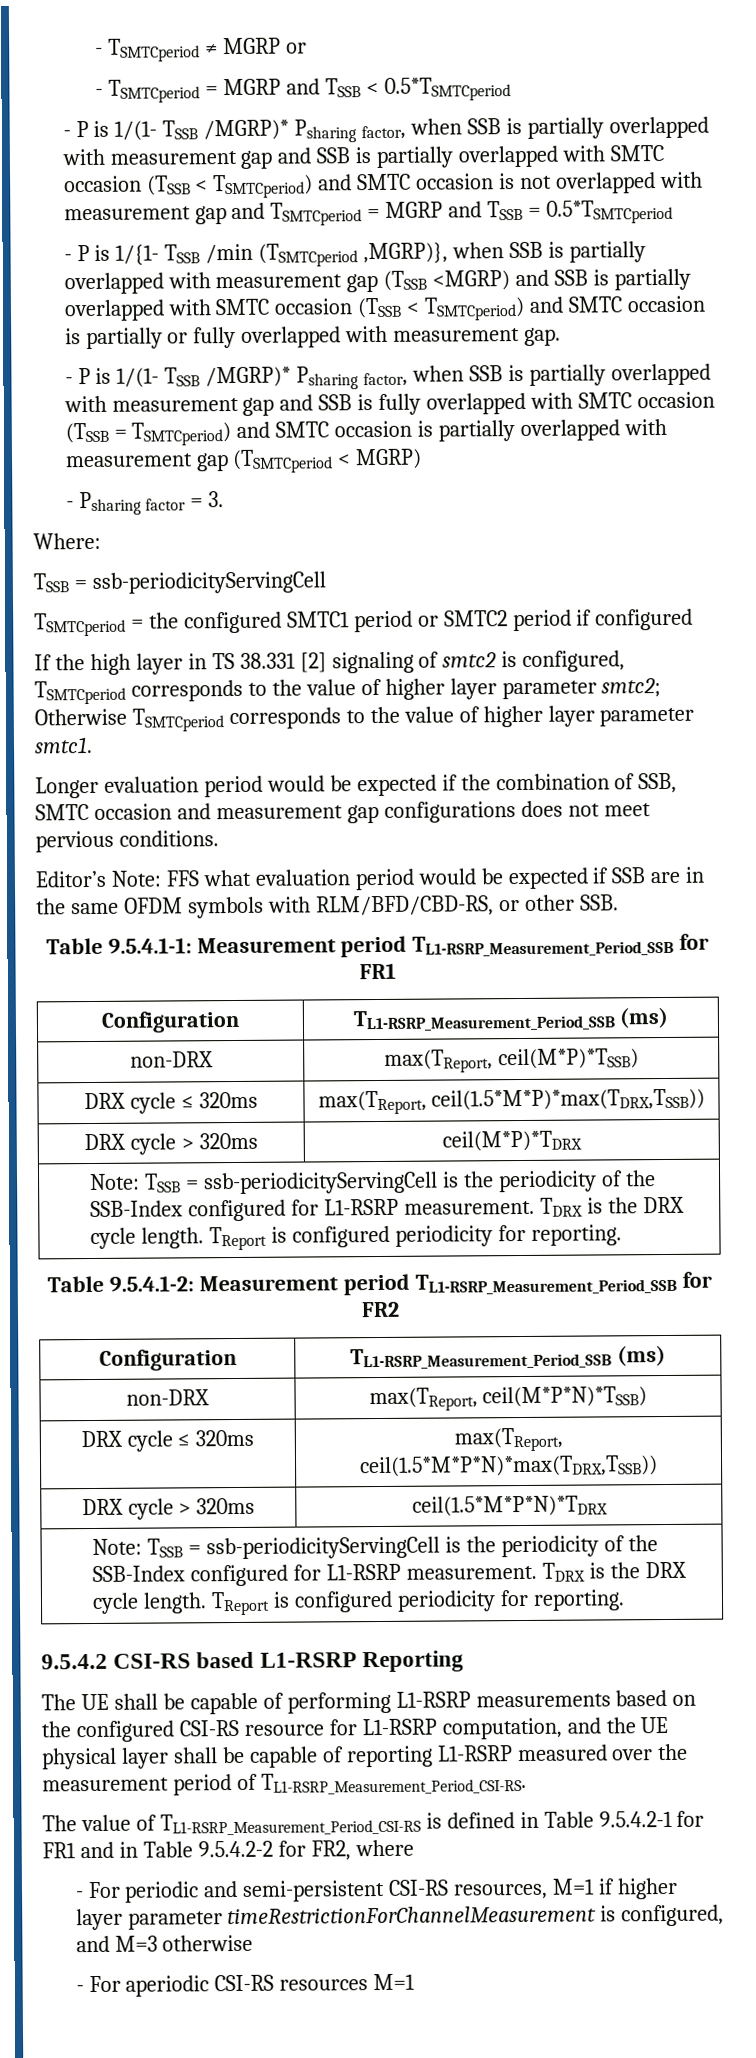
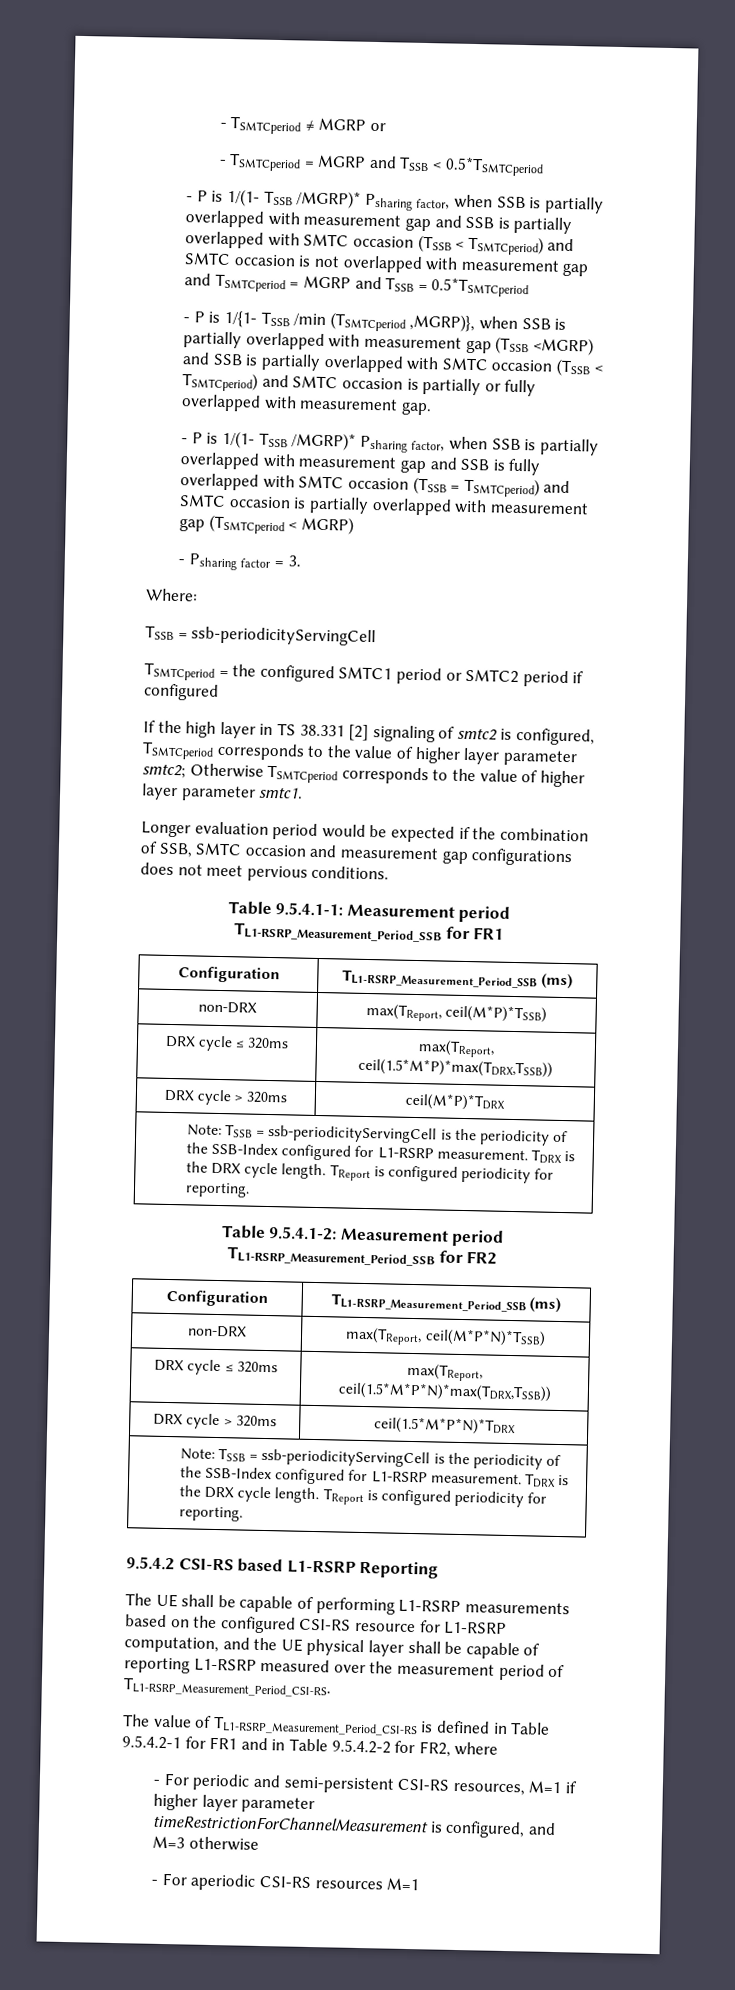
- Editor’s Note: FFS what evaluation period would be expected if SSB are in the same OFDM symbols with RLM/BFD/CBD-RS, or other SSB.

